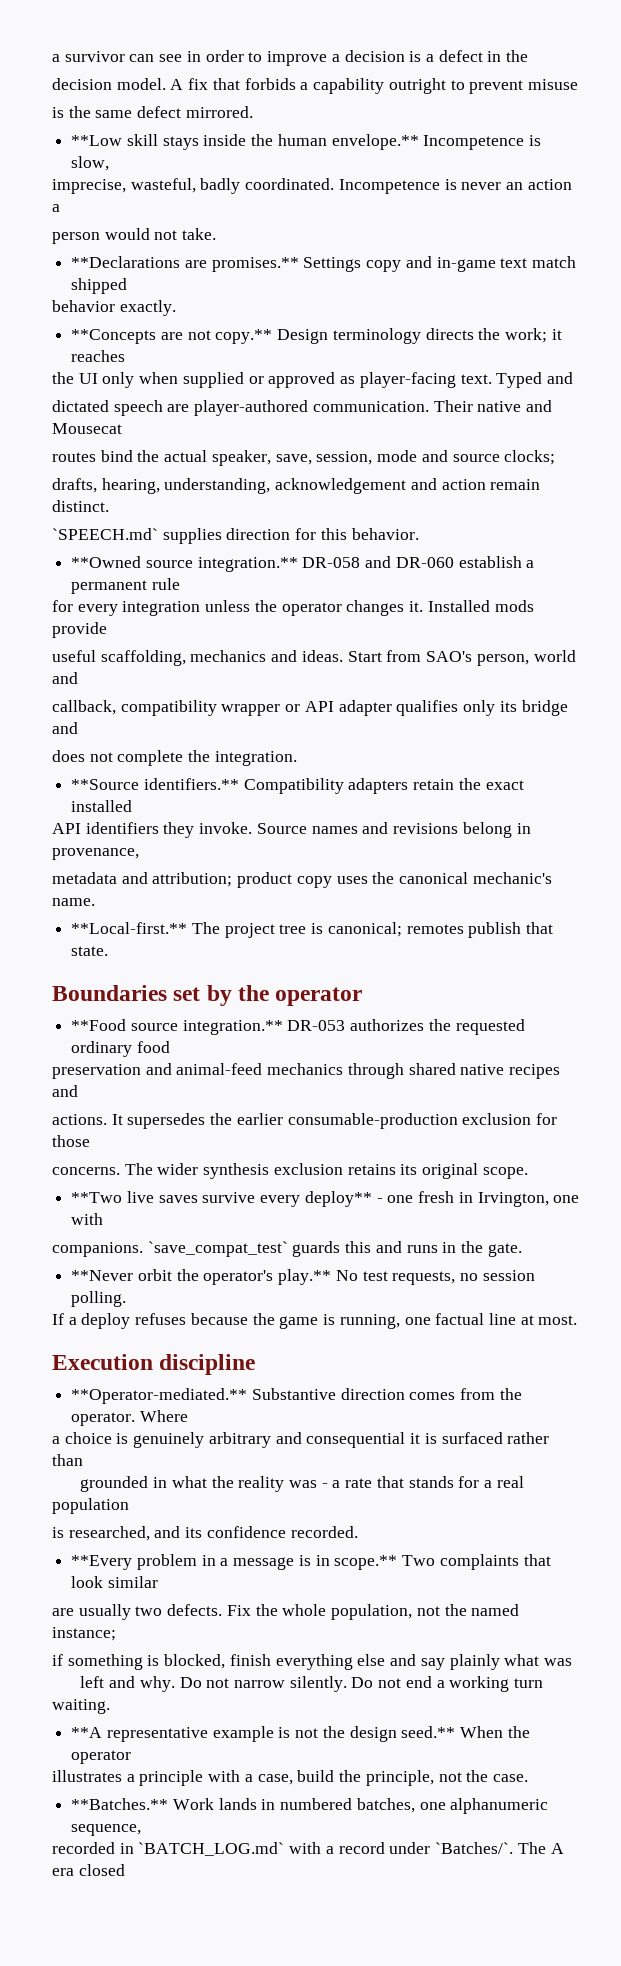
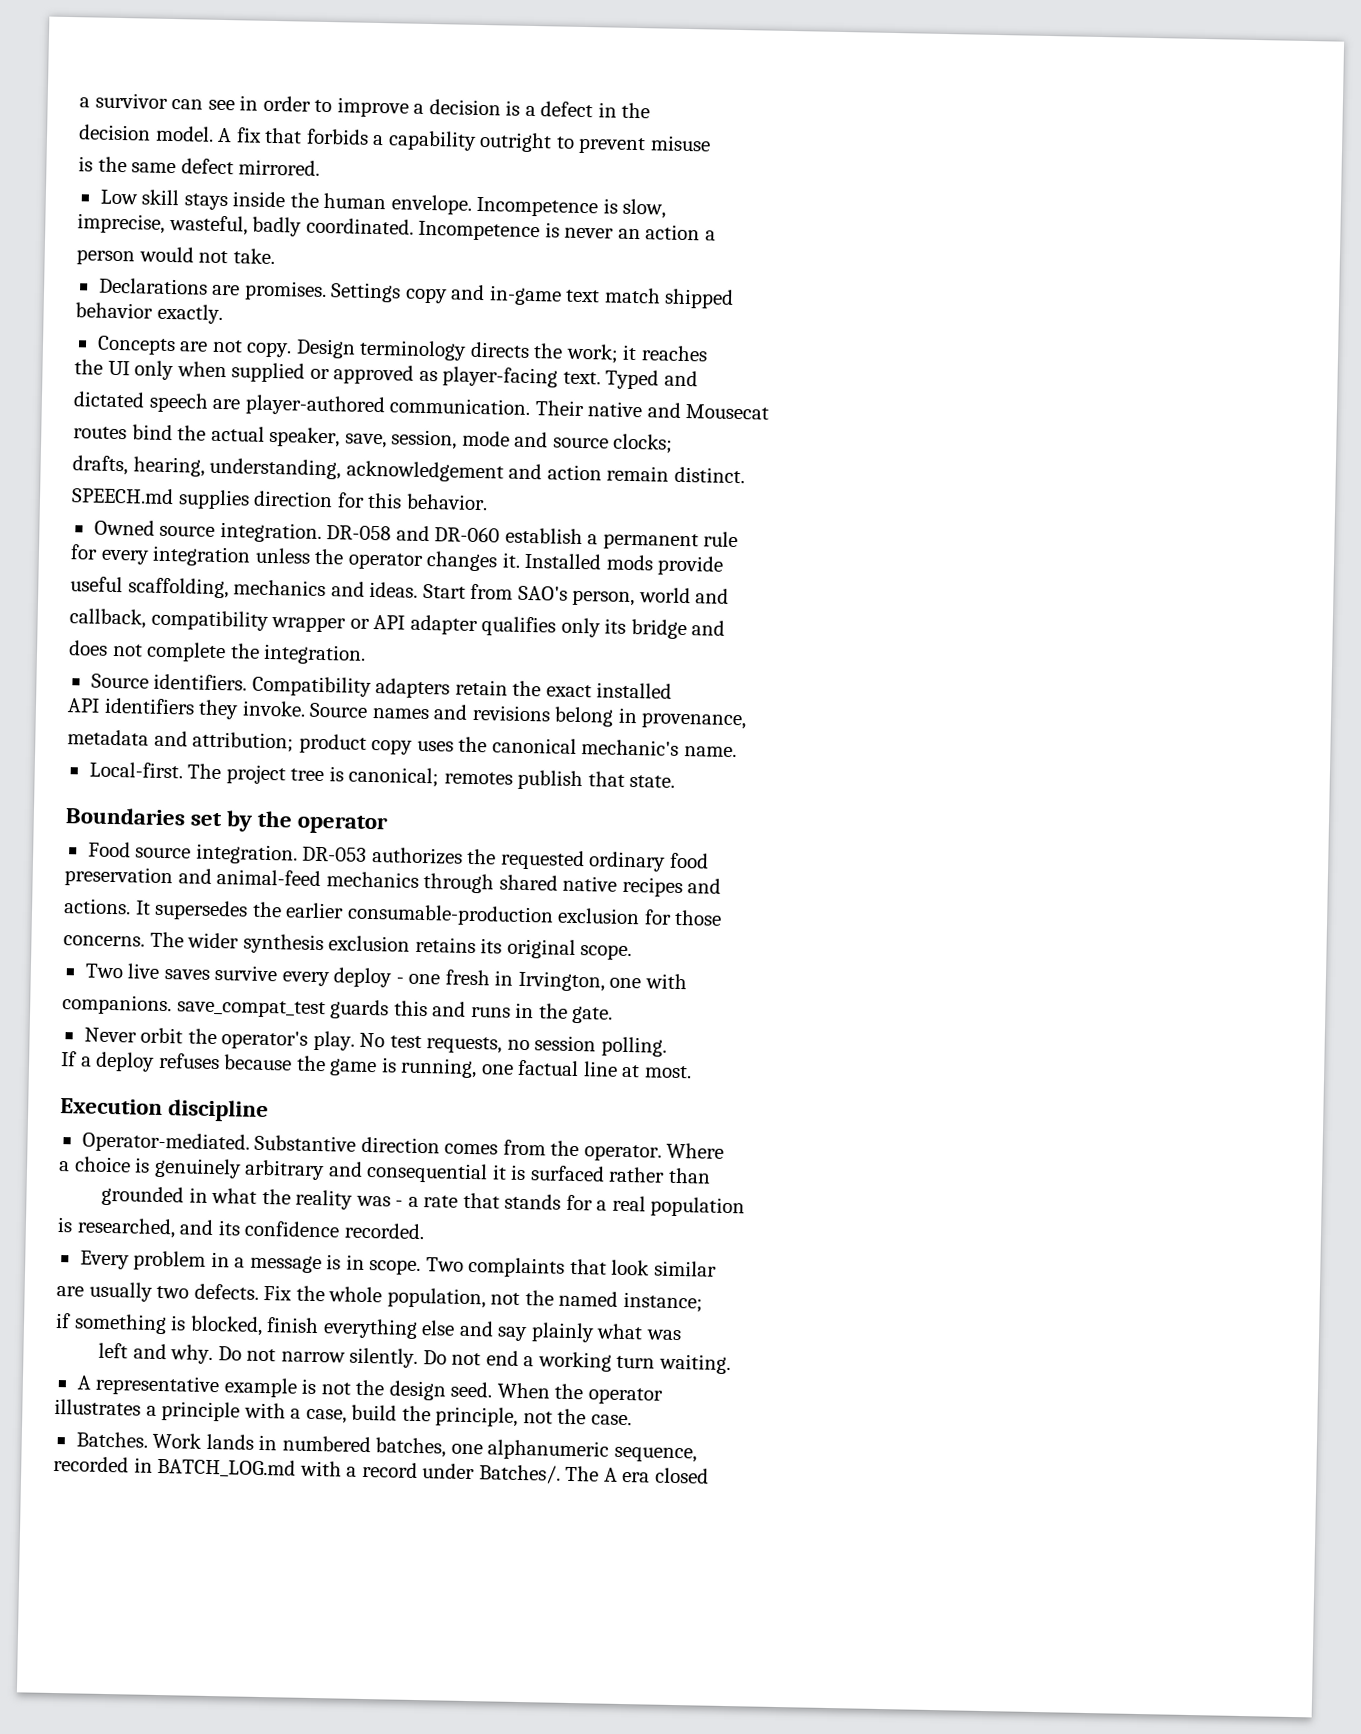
- **Low skill stays inside the human envelope.** Incompetence is slow,
+ Low skill stays inside the human envelope. Incompetence is slow,
- **Declarations are promises.** Settings copy and in-game text match shipped
+ Declarations are promises. Settings copy and in-game text match shipped
- **Concepts are not copy.** Design terminology directs the work; it reaches
+ Concepts are not copy. Design terminology directs the work; it reaches
- `SPEECH.md` supplies direction for this behavior.
+ SPEECH.md supplies direction for this behavior.
- **Owned source integration.** DR-058 and DR-060 establish a permanent rule
+ Owned source integration. DR-058 and DR-060 establish a permanent rule
- **Source identifiers.** Compatibility adapters retain the exact installed
+ Source identifiers. Compatibility adapters retain the exact installed
- **Local-first.** The project tree is canonical; remotes publish that state.
+ Local-first. The project tree is canonical; remotes publish that state.
- **Food source integration.** DR-053 authorizes the requested ordinary food
+ Food source integration. DR-053 authorizes the requested ordinary food
- **Two live saves survive every deploy** - one fresh in Irvington, one with
+ Two live saves survive every deploy - one fresh in Irvington, one with
- companions. `save_compat_test` guards this and runs in the gate.
+ companions. save_compat_test guards this and runs in the gate.
- **Never orbit the operator's play.** No test requests, no session polling.
+ Never orbit the operator's play. No test requests, no session polling.
- **Operator-mediated.** Substantive direction comes from the operator.
+ Operator-mediated. Substantive direction comes from the operator.
- **Every problem in a message is in scope.** Two complaints that look similar
+ Every problem in a message is in scope. Two complaints that look similar
- **A representative example is not the design seed.** When the operator
+ A representative example is not the design seed. When the operator
- **Batches.** Work lands in numbered batches, one alphanumeric sequence,
+ Batches. Work lands in numbered batches, one alphanumeric sequence,
- recorded in `BATCH_LOG.md` with a record under `Batches/`.
+ recorded in BATCH_LOG.md with a record under Batches/.

